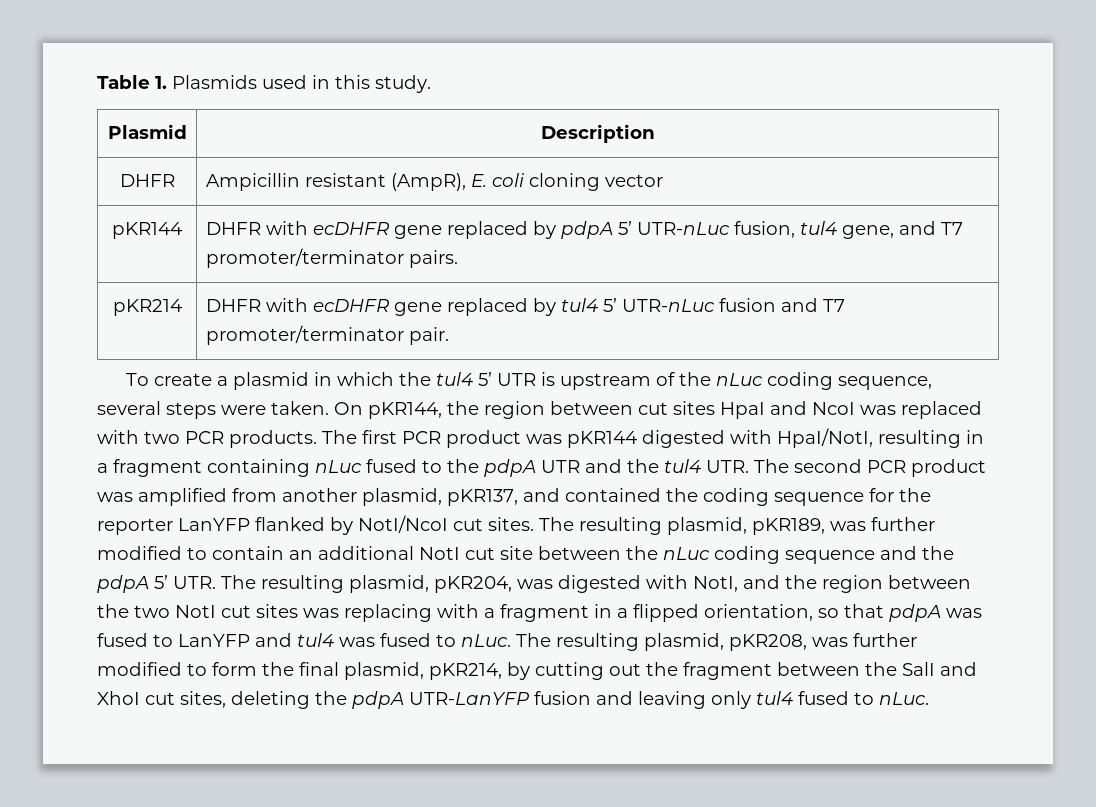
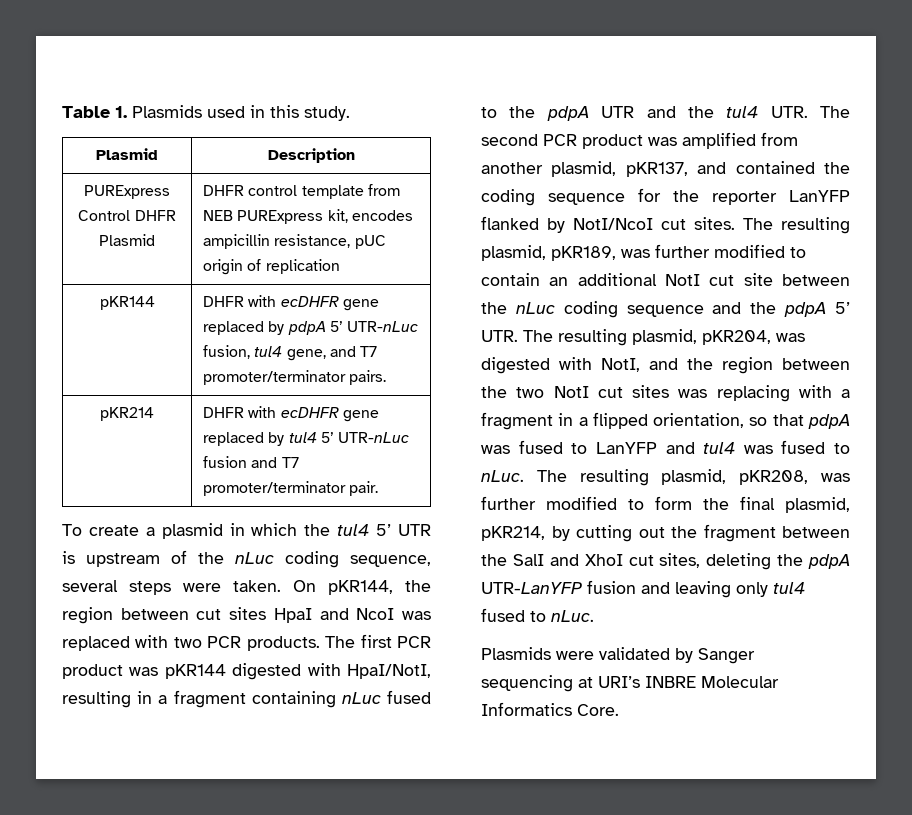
- DHFR | Ampicillin resistant (AmpR), E. coli cloning vector
+ PURExpress Control DHFR Plasmid | DHFR control template from NEB PURExpress kit, encodes ampicillin resistance, pUC origin of replication
+ Plasmids were validated by Sanger sequencing at URI’s INBRE Molecular Informatics Core.

